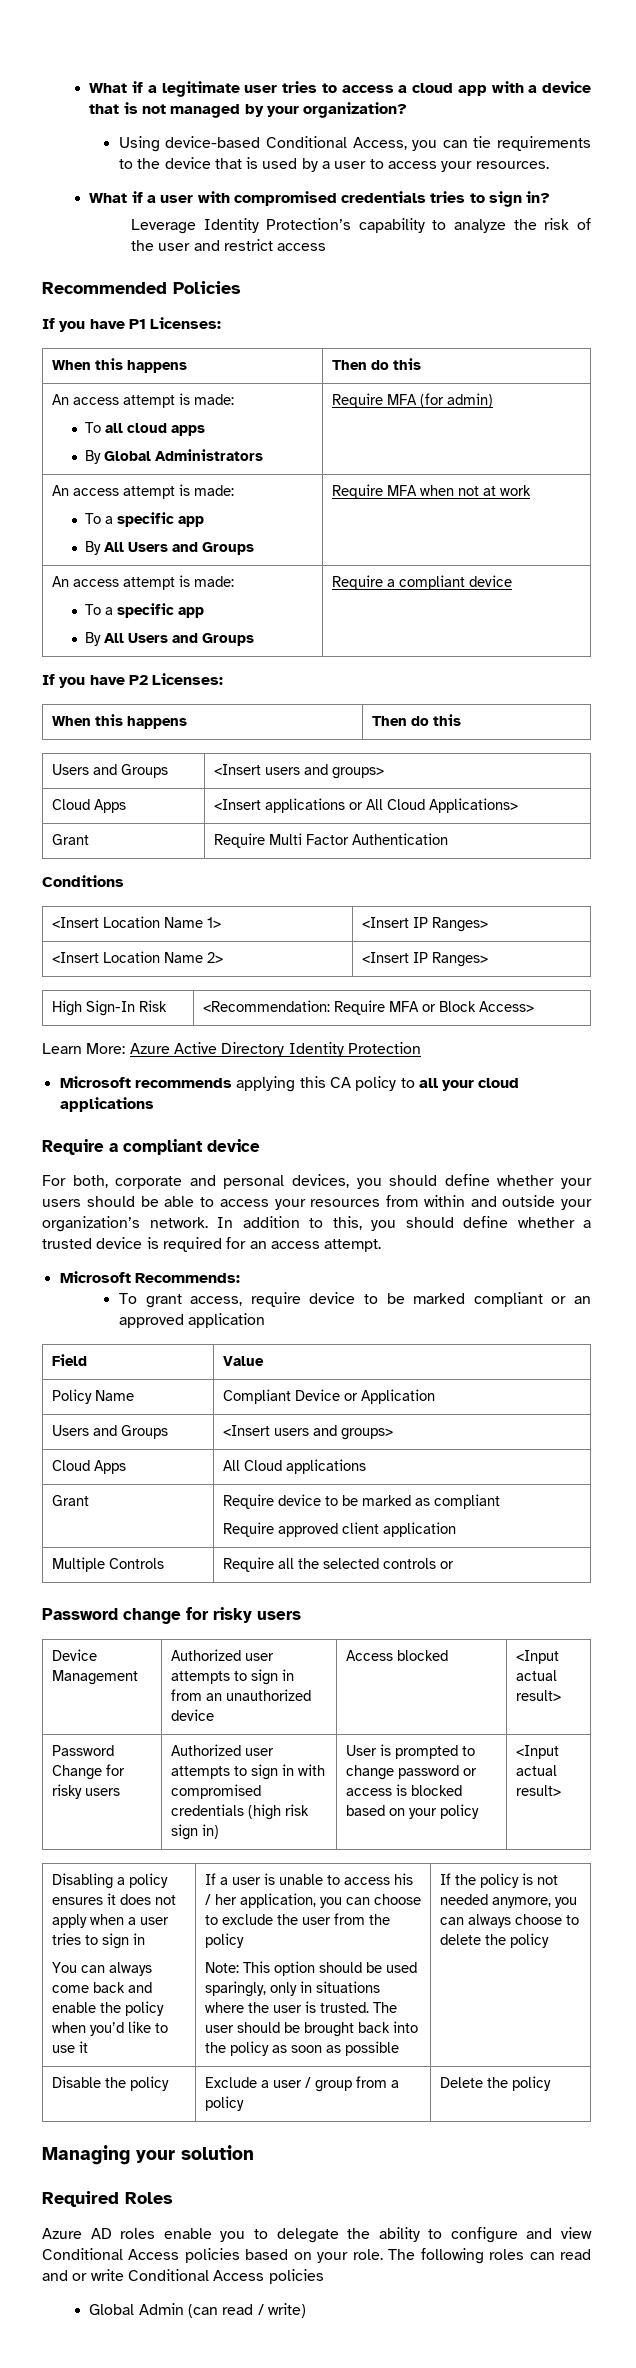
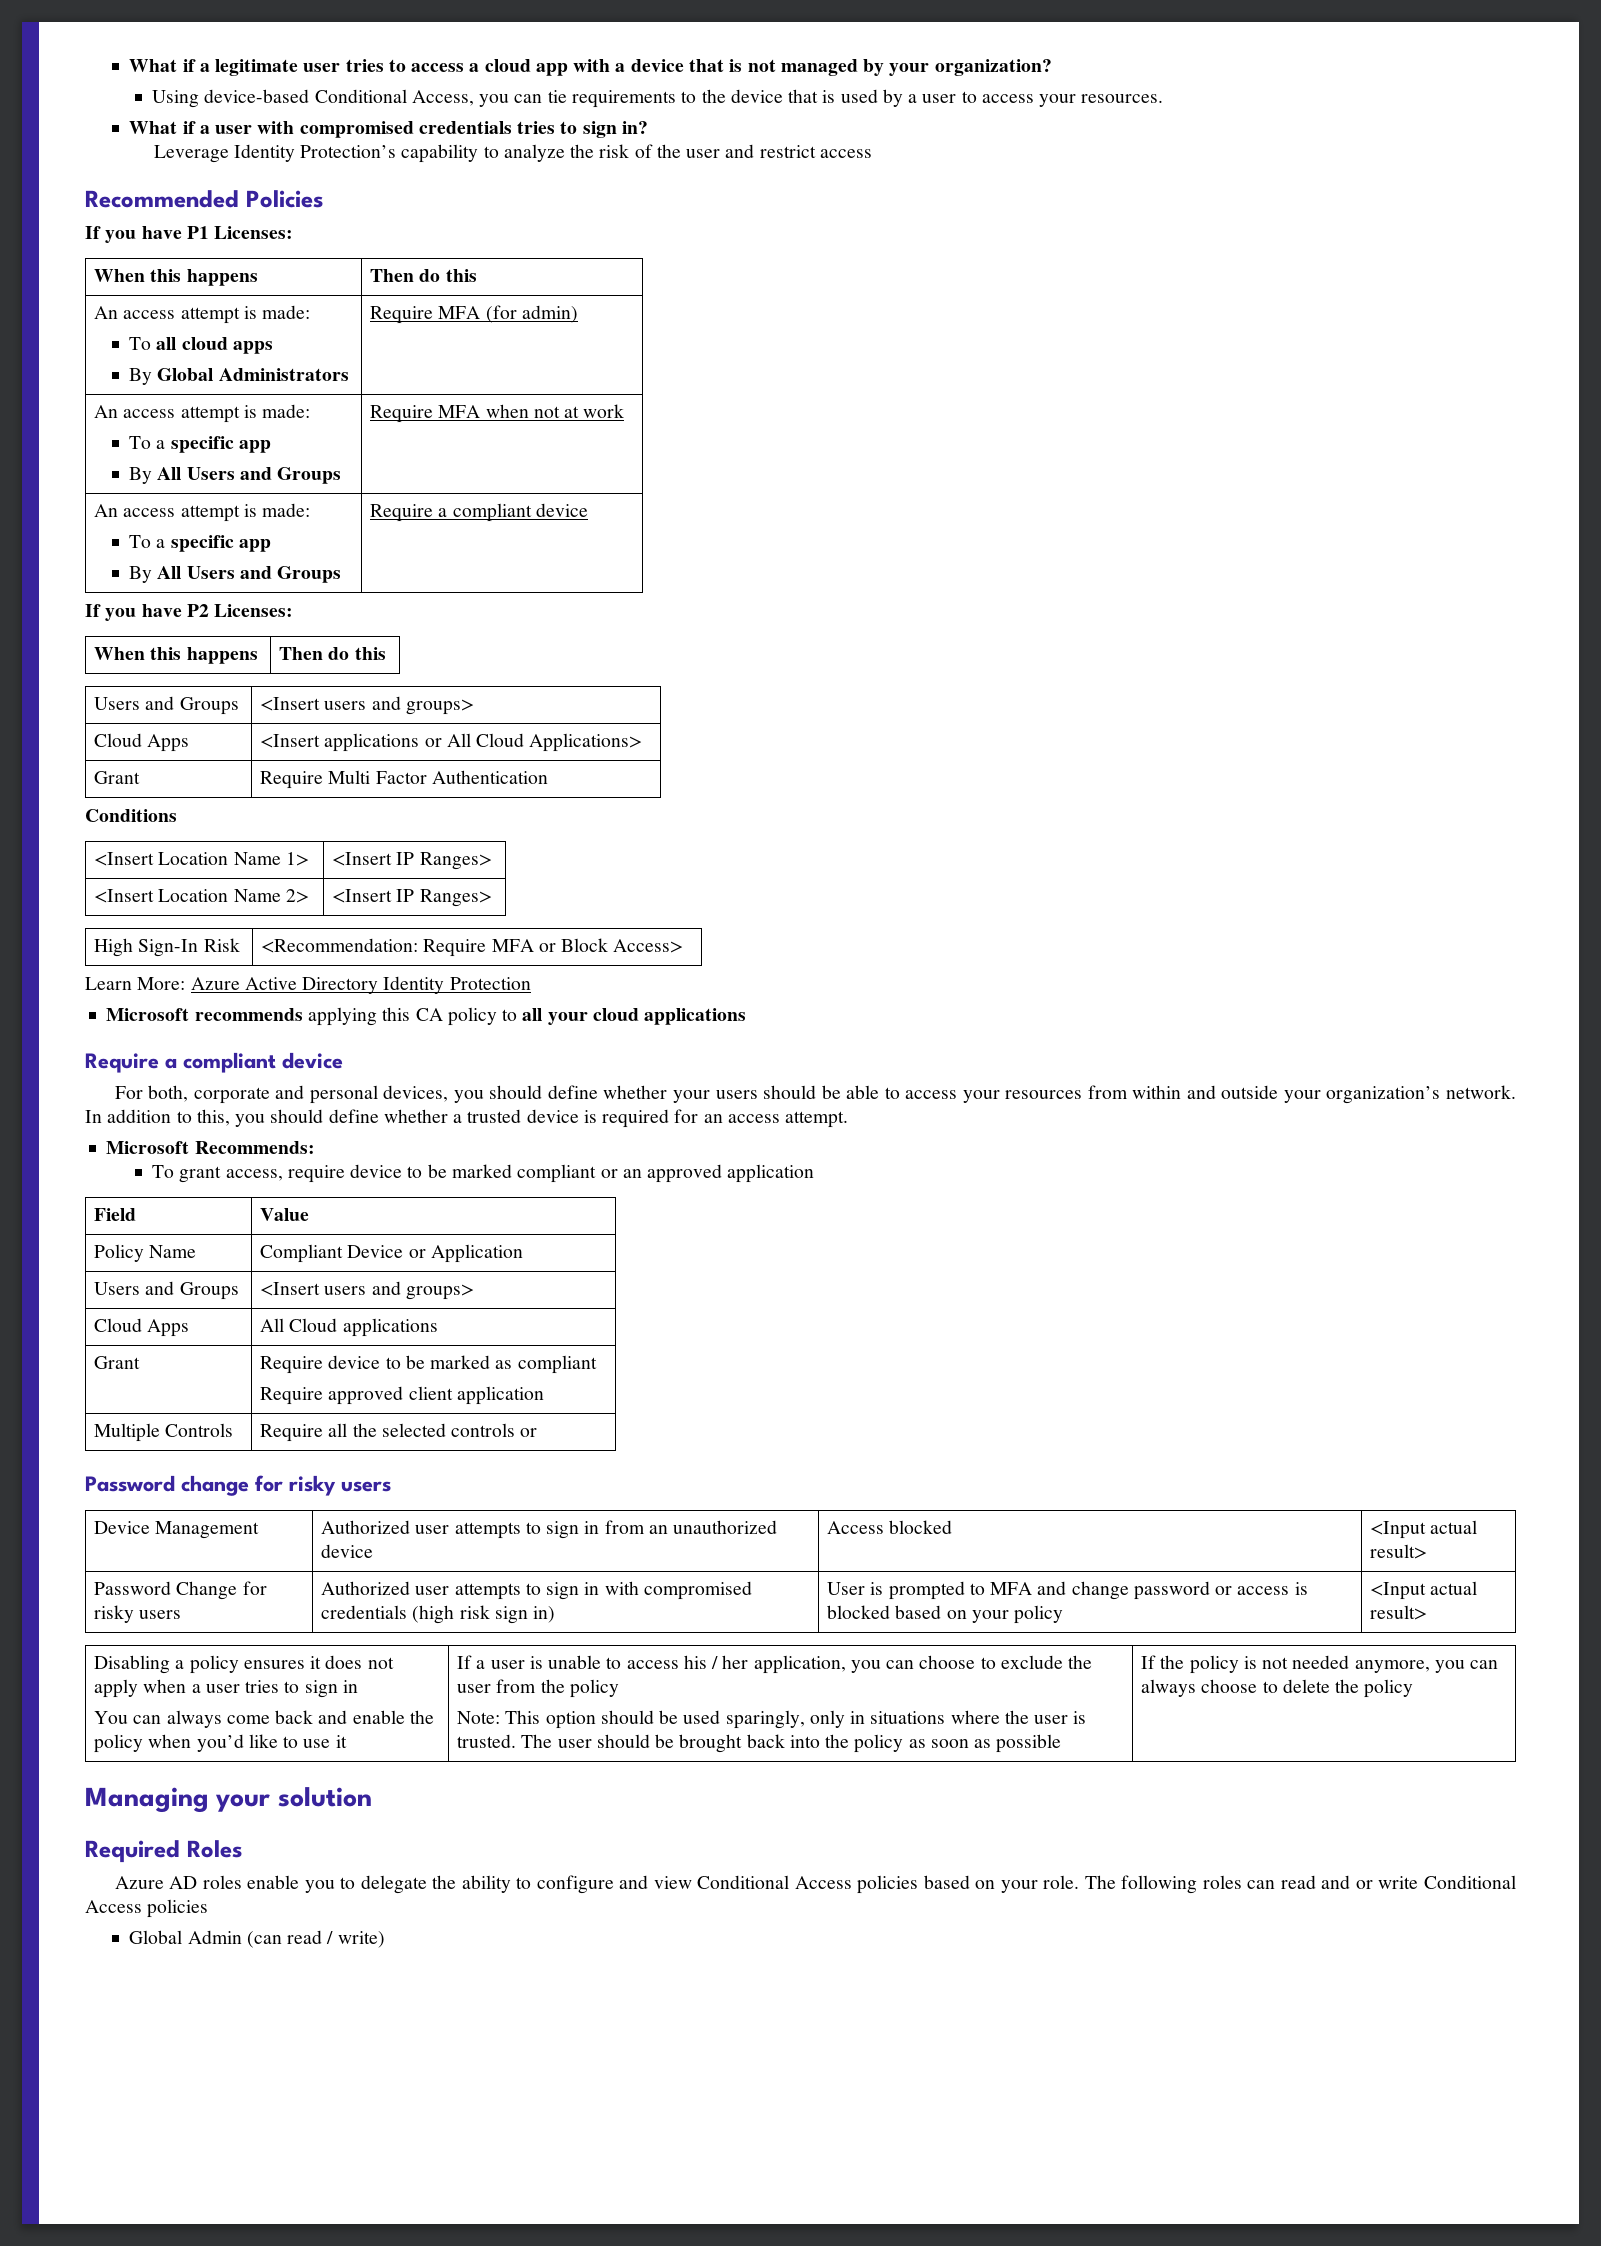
- Password Change for risky users | Authorized user attempts to sign in with compromised credentials (high risk sign in) | User is prompted to change password or access is blocked based on your policy | <Input actual result>
+ Password Change for risky users | Authorized user attempts to sign in with compromised credentials (high risk sign in) | User is prompted to MFA and change password or access is blocked based on your policy | <Input actual result>
- Disable the policy | Exclude a user / group from a policy | Delete the policy

